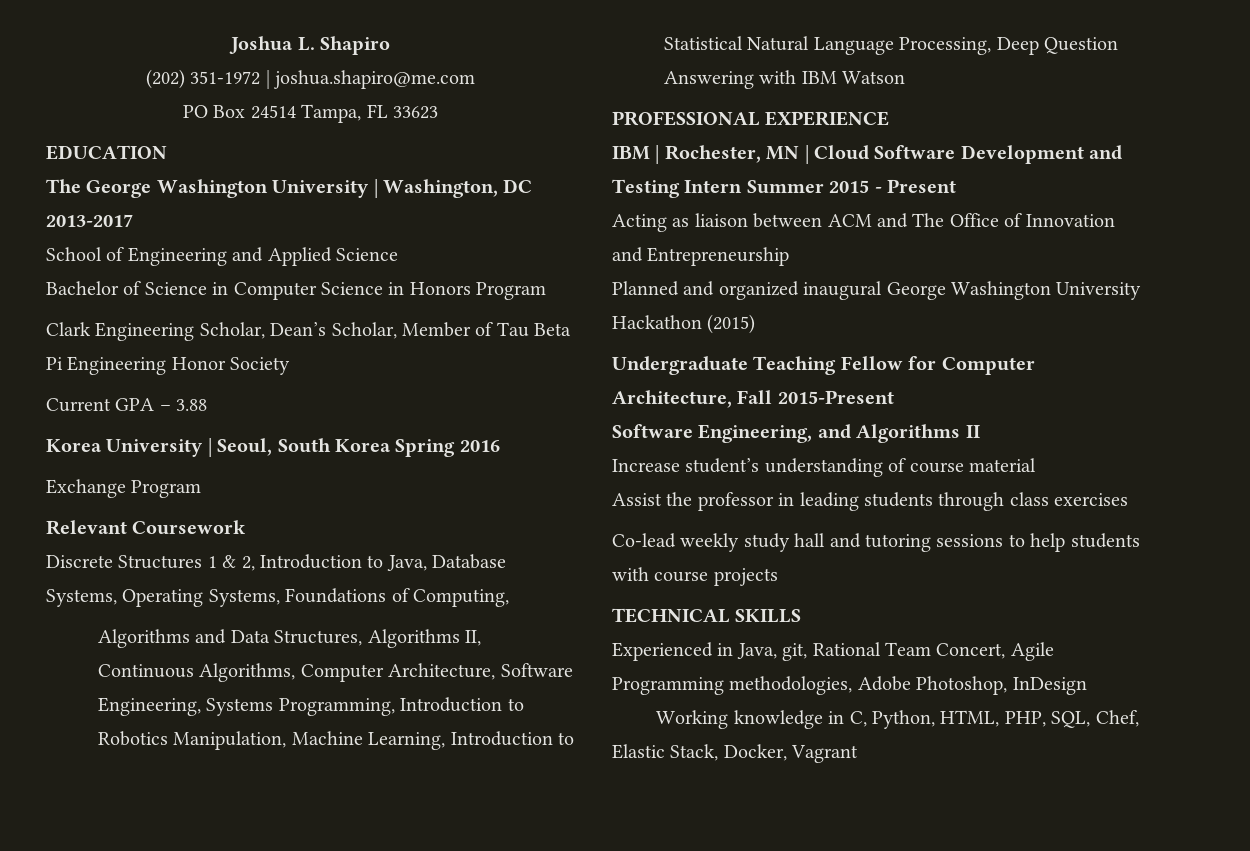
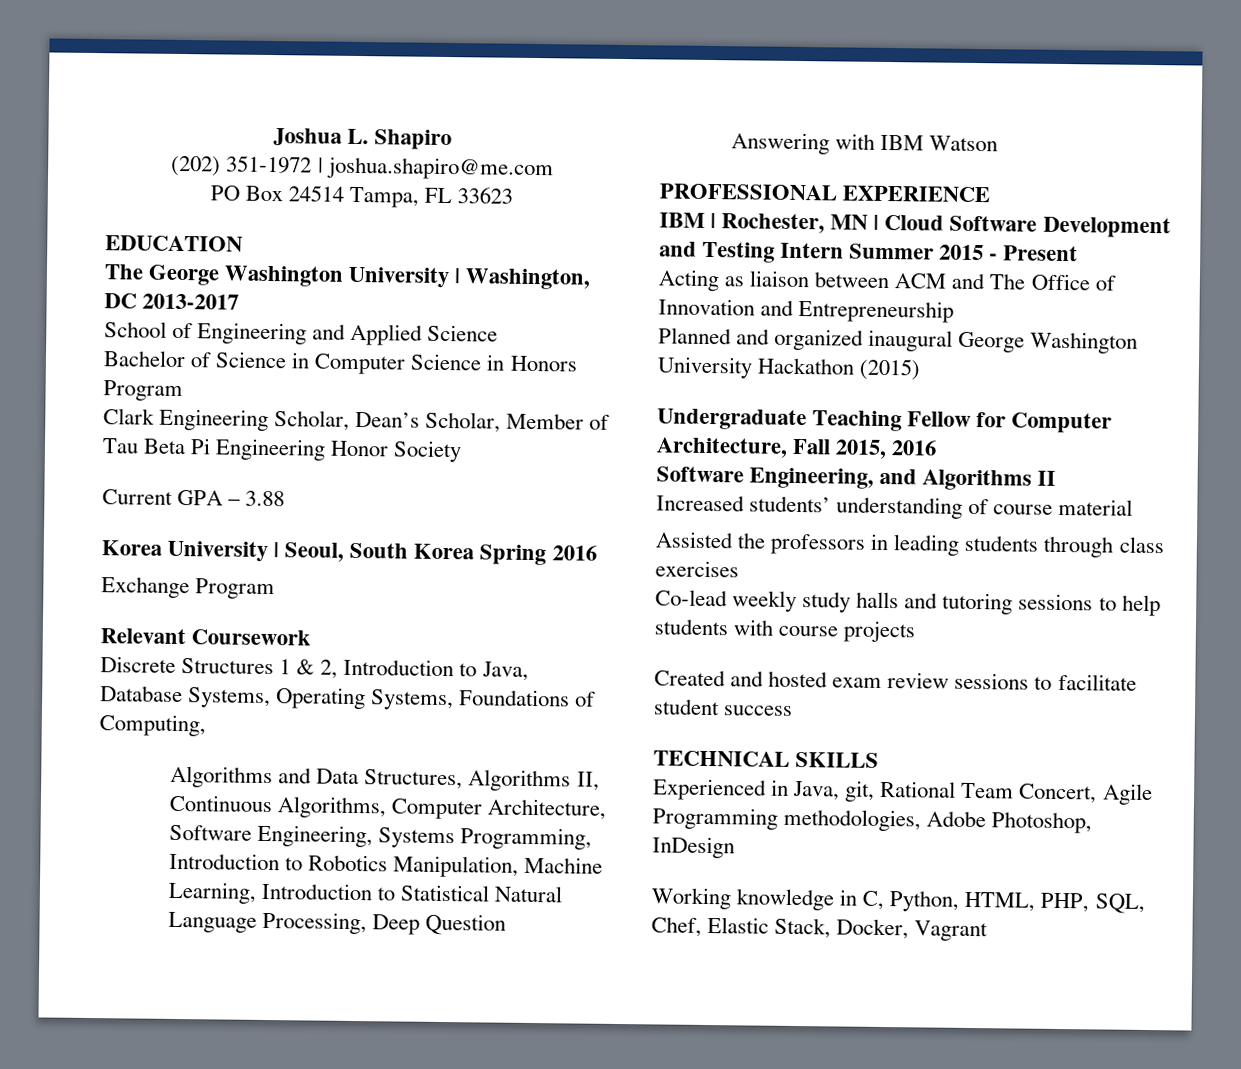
- Undergraduate Teaching Fellow for Computer Architecture, Fall 2015-Present
+ Undergraduate Teaching Fellow for Computer Architecture, Fall 2015, 2016
- Increase student’s understanding of course material
+ Increased students’ understanding of course material
- Assist the professor in leading students through class exercises
+ Assisted the professors in leading students through class exercises
- Co-lead weekly study hall and tutoring sessions to help students with course projects
+ Co-lead weekly study halls and tutoring sessions to help students with course projects
+ Created and hosted exam review sessions to facilitate student success

